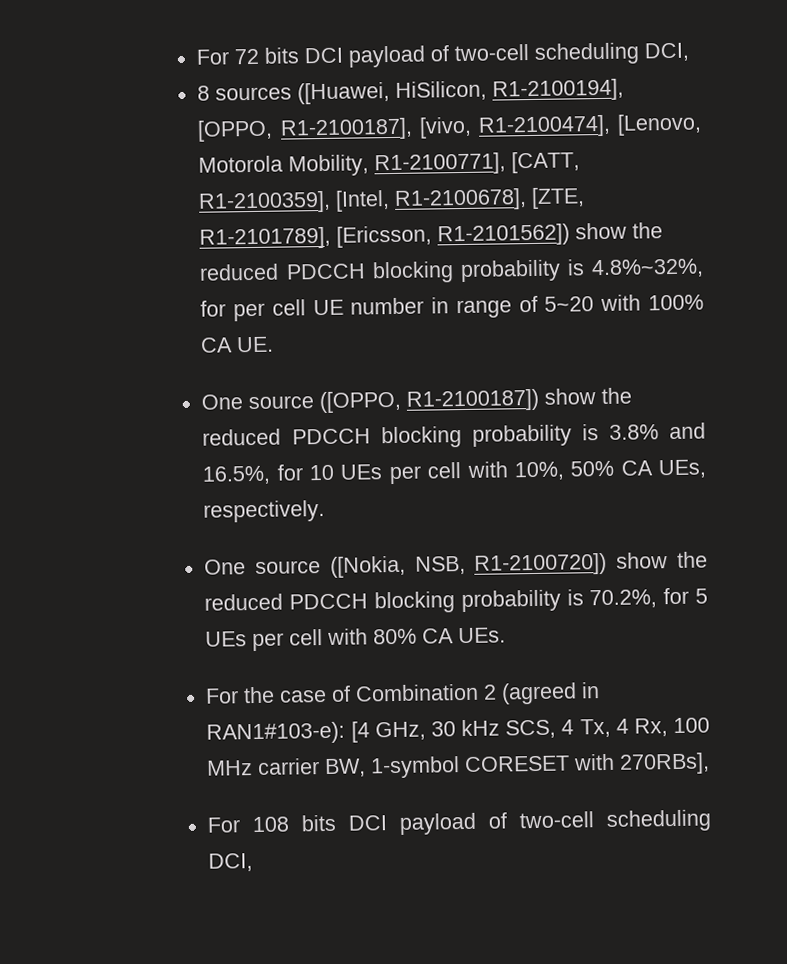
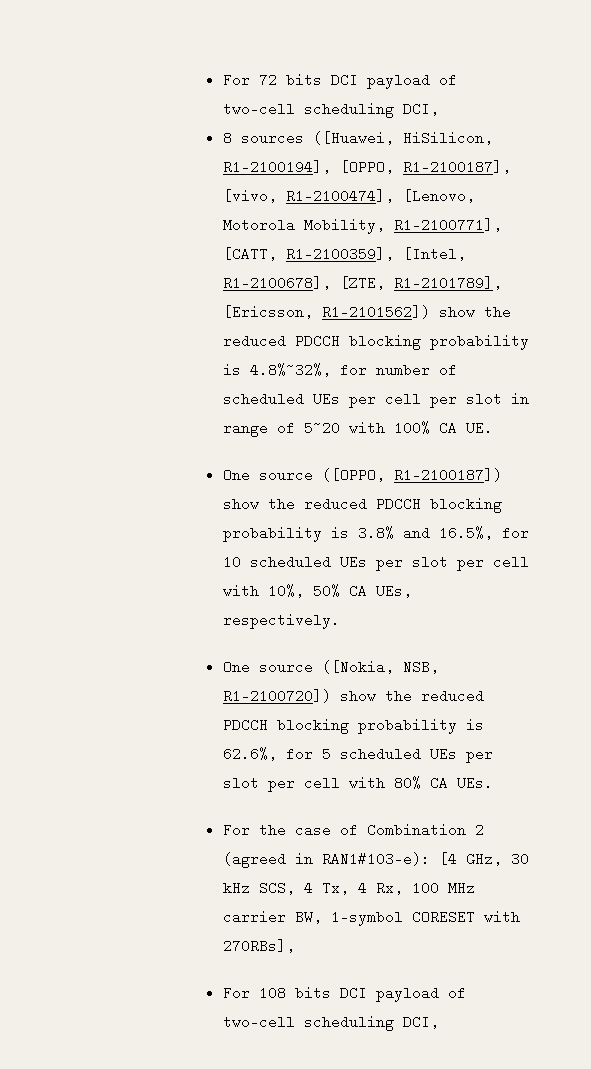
- 8 sources ([Huawei, HiSilicon, R1-2100194], [OPPO, R1-2100187], [vivo, R1-2100474], [Lenovo, Motorola Mobility, R1-2100771], [CATT, R1-2100359], [Intel, R1-2100678], [ZTE, R1-2101789], [Ericsson, R1-2101562]) show the reduced PDCCH blocking probability is 4.8%~32%, for per cell UE number in range of 5~20 with 100% CA UE.
+ 8 sources ([Huawei, HiSilicon, R1-2100194], [OPPO, R1-2100187], [vivo, R1-2100474], [Lenovo, Motorola Mobility, R1-2100771], [CATT, R1-2100359], [Intel, R1-2100678], [ZTE, R1-2101789], [Ericsson, R1-2101562]) show the reduced PDCCH blocking probability is 4.8%~32%, for number of scheduled UEs per cell per slot in range of 5~20 with 100% CA UE.
- One source ([OPPO, R1-2100187]) show the reduced PDCCH blocking probability is 3.8% and 16.5%, for 10 UEs per cell with 10%, 50% CA UEs, respectively.
+ One source ([OPPO, R1-2100187]) show the reduced PDCCH blocking probability is 3.8% and 16.5%, for 10 scheduled UEs per slot per cell with 10%, 50% CA UEs, respectively.
- One source ([Nokia, NSB, R1-2100720]) show the reduced PDCCH blocking probability is 70.2%, for 5 UEs per cell with 80% CA UEs.
+ One source ([Nokia, NSB, R1-2100720]) show the reduced PDCCH blocking probability is 62.6%, for 5 scheduled UEs per slot per cell with 80% CA UEs.

